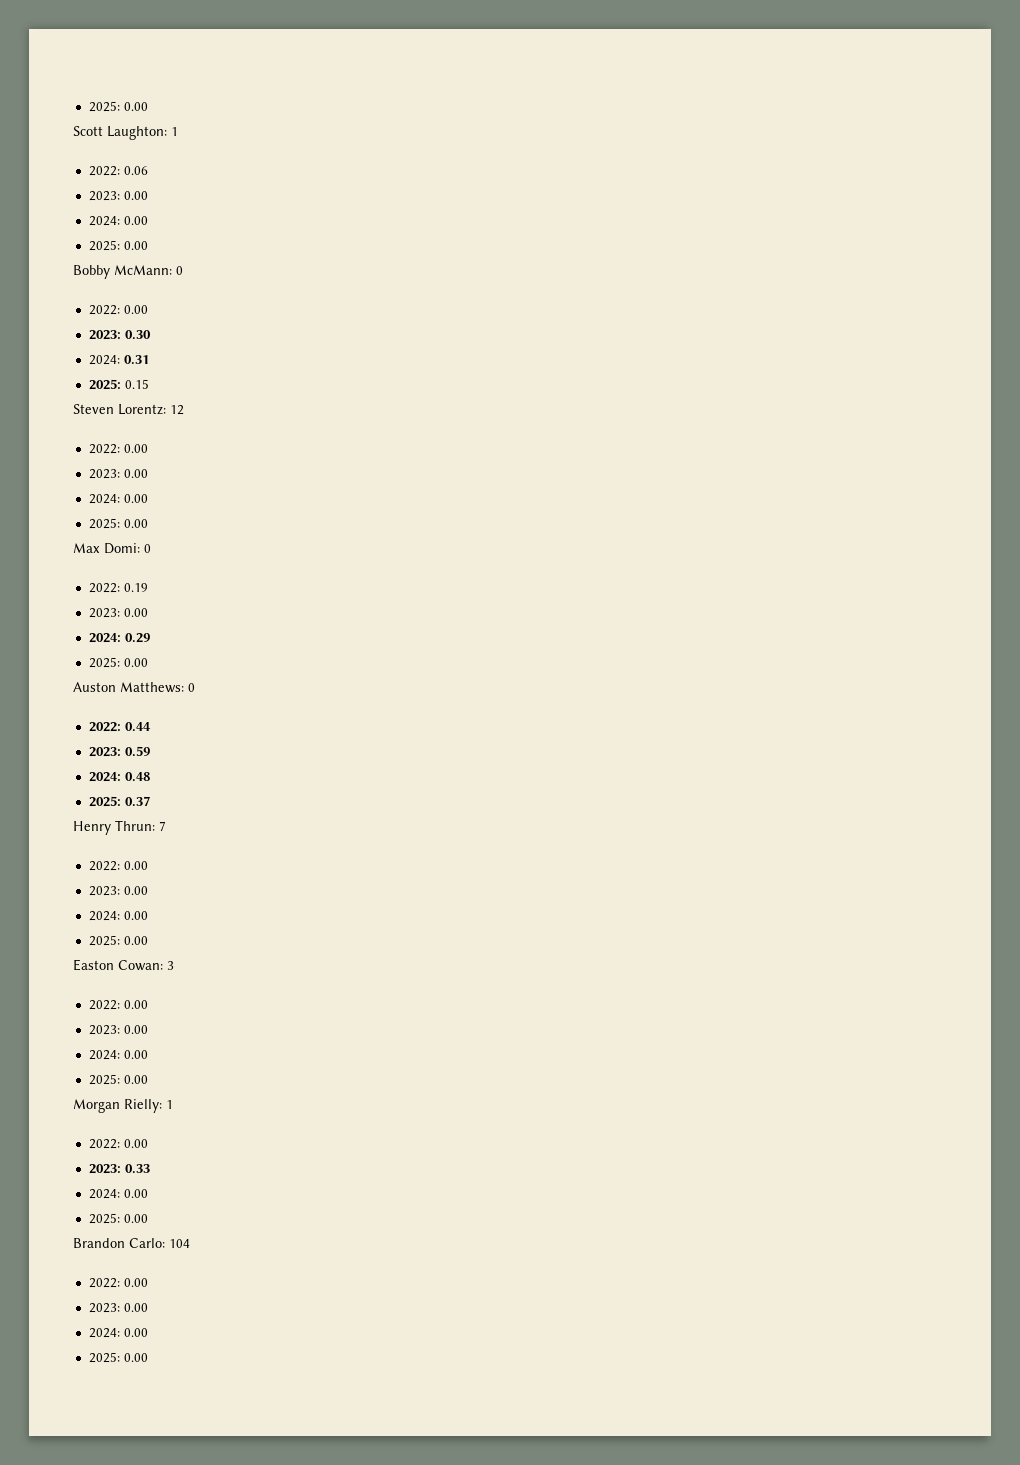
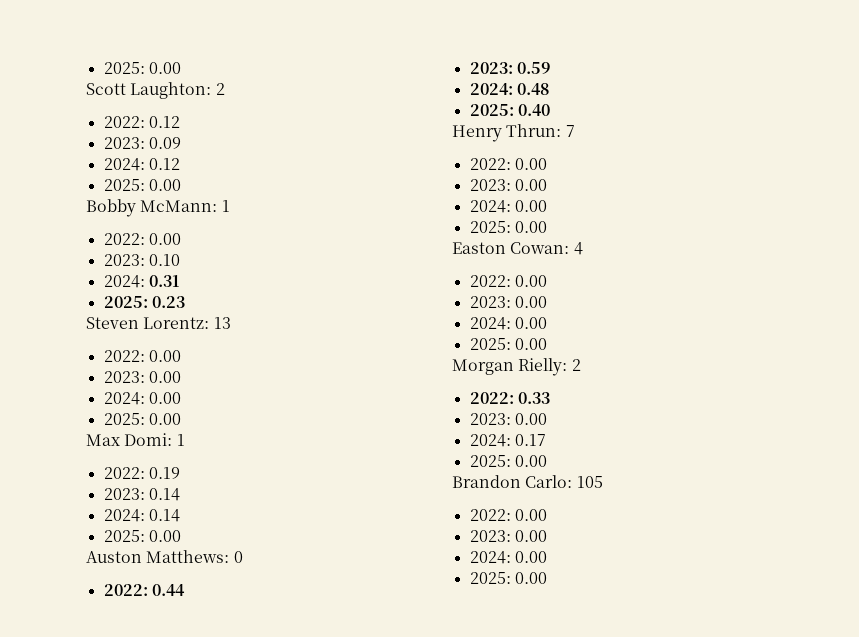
- Scott Laughton: 1
- 2022: 0.06
- 2023: 0.00
- 2024: 0.00
+ Scott Laughton: 2
+ 2022: 0.12
+ 2023: 0.09
+ 2024: 0.12
- Bobby McMann: 0
+ Bobby McMann: 1
  2022: 0.00
- 2023: 0.30
+ 2023: 0.10
- 2025: 0.15
+ 2025: 0.23
- Steven Lorentz: 12
+ Steven Lorentz: 13
- Max Domi: 0
+ Max Domi: 1
  2022: 0.19
- 2023: 0.00
- 2024: 0.29
+ 2023: 0.14
+ 2024: 0.14
- 2025: 0.37
+ 2025: 0.40
- Easton Cowan: 3
+ Easton Cowan: 4
- Morgan Rielly: 1
- 2022: 0.00
- 2023: 0.33
- 2024: 0.00
+ Morgan Rielly: 2
+ 2022: 0.33
+ 2023: 0.00
+ 2024: 0.17
- Brandon Carlo: 104
+ Brandon Carlo: 105

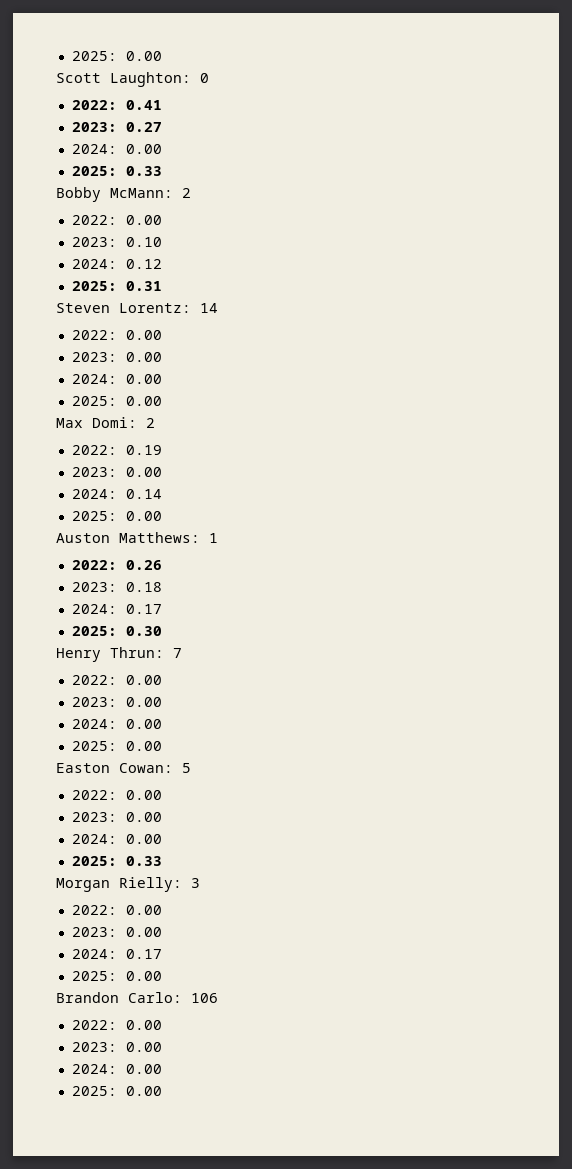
- Scott Laughton: 2
- 2022: 0.12
- 2023: 0.09
- 2024: 0.12
- 2025: 0.00
+ Scott Laughton: 0
+ 2022: 0.41
+ 2023: 0.27
+ 2024: 0.00
+ 2025: 0.33
- Bobby McMann: 1
+ Bobby McMann: 2
- 2024: 0.31
- 2025: 0.23
+ 2024: 0.12
+ 2025: 0.31
- Steven Lorentz: 13
+ Steven Lorentz: 14
- Max Domi: 1
+ Max Domi: 2
  2022: 0.19
- 2023: 0.14
+ 2023: 0.00
- Auston Matthews: 0
- 2022: 0.44
- 2023: 0.59
- 2024: 0.48
- 2025: 0.40
+ Auston Matthews: 1
+ 2022: 0.26
+ 2023: 0.18
+ 2024: 0.17
+ 2025: 0.30
- Easton Cowan: 4
+ Easton Cowan: 5
  2022: 0.00
  2023: 0.00
  2024: 0.00
- 2025: 0.00
- Morgan Rielly: 2
- 2022: 0.33
+ 2025: 0.33
+ Morgan Rielly: 3
+ 2022: 0.00
  2023: 0.00
  2024: 0.17
  2025: 0.00
- Brandon Carlo: 105
+ Brandon Carlo: 106

